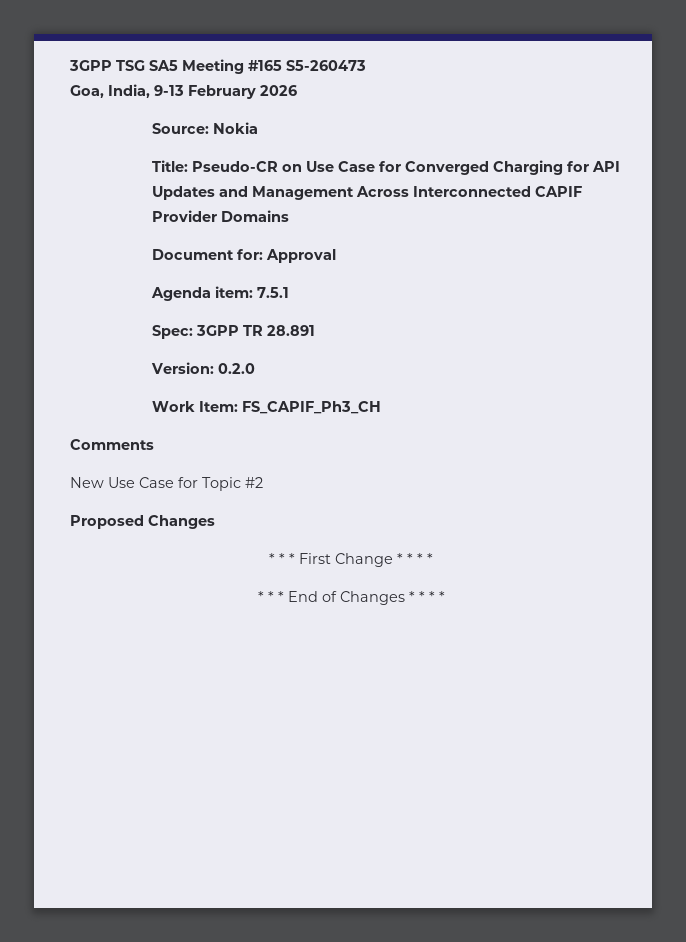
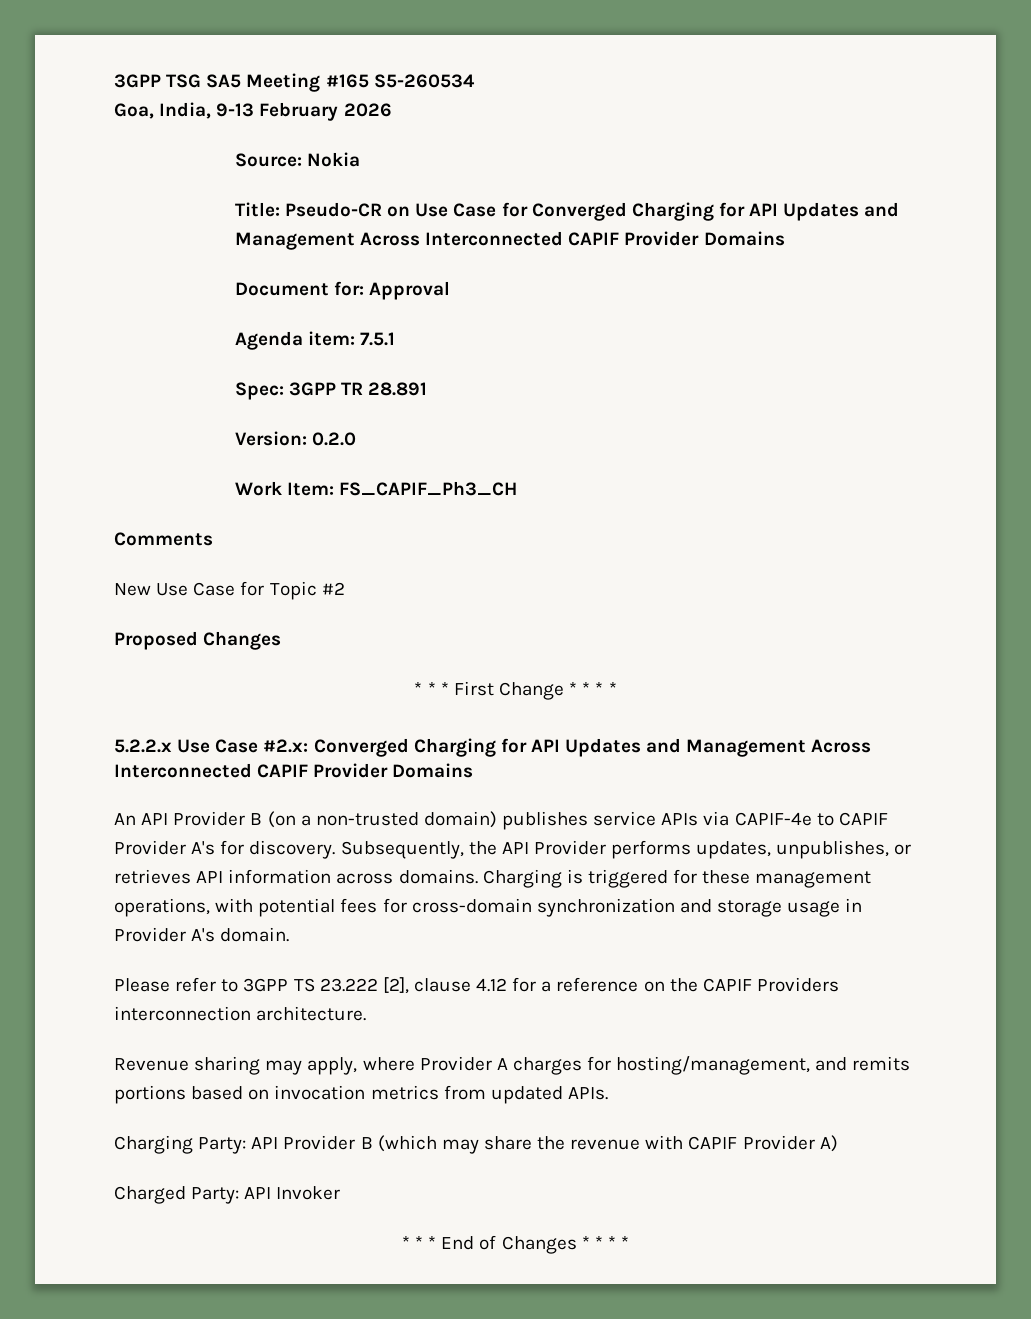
- 3GPP TSG SA5 Meeting #165 S5-260473
+ 3GPP TSG SA5 Meeting #165 S5-260534
+ 5.2.2.x Use Case #2.x: Converged Charging for API Updates and Management Across Interconnected CAPIF Provider Domains
+ An API Provider B (on a non-trusted domain) publishes service APIs via CAPIF-4e to CAPIF Provider A's for discovery. Subsequently, the API Provider performs updates, unpublishes, or retrieves API information across domains. Charging is triggered for these management operations, with potential fees for cross-domain synchronization and storage usage in Provider A's domain.
+ Please refer to 3GPP TS 23.222 [2], clause 4.12 for a reference on the CAPIF Providers interconnection architecture.
+ Revenue sharing may apply, where Provider A charges for hosting/management, and remits portions based on invocation metrics from updated APIs.
+ Charging Party: API Provider B (which may share the revenue with CAPIF Provider A)
+ Charged Party: API Invoker

